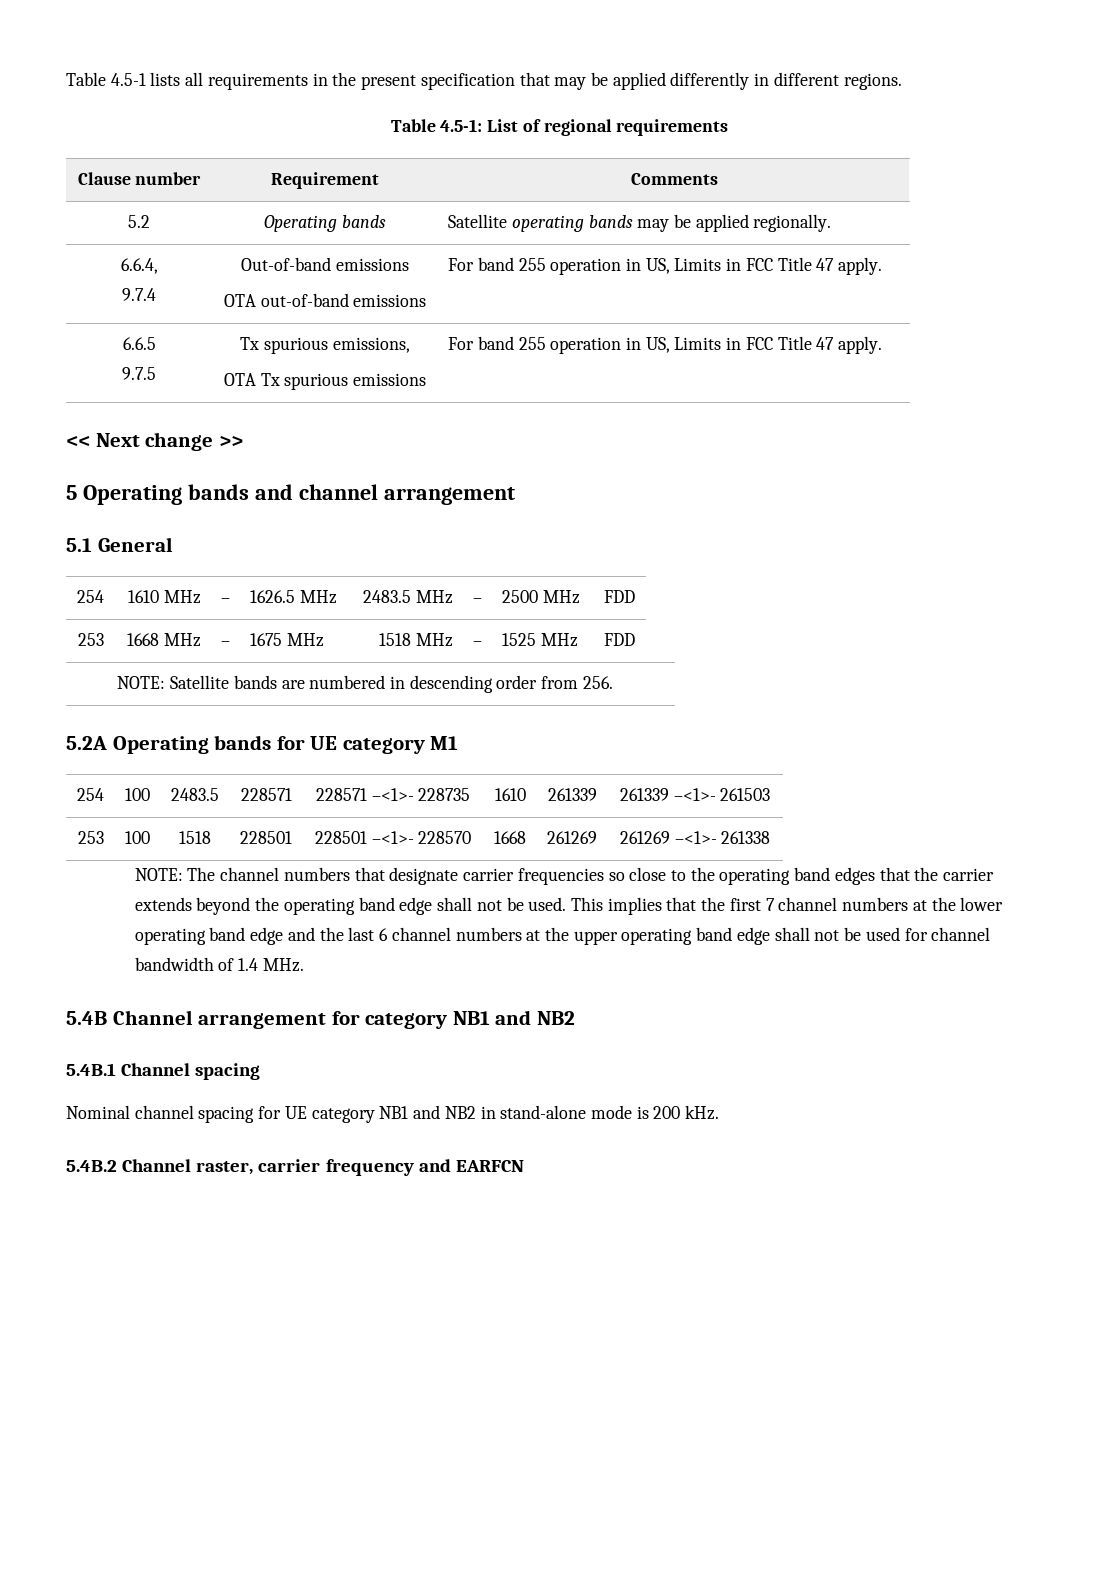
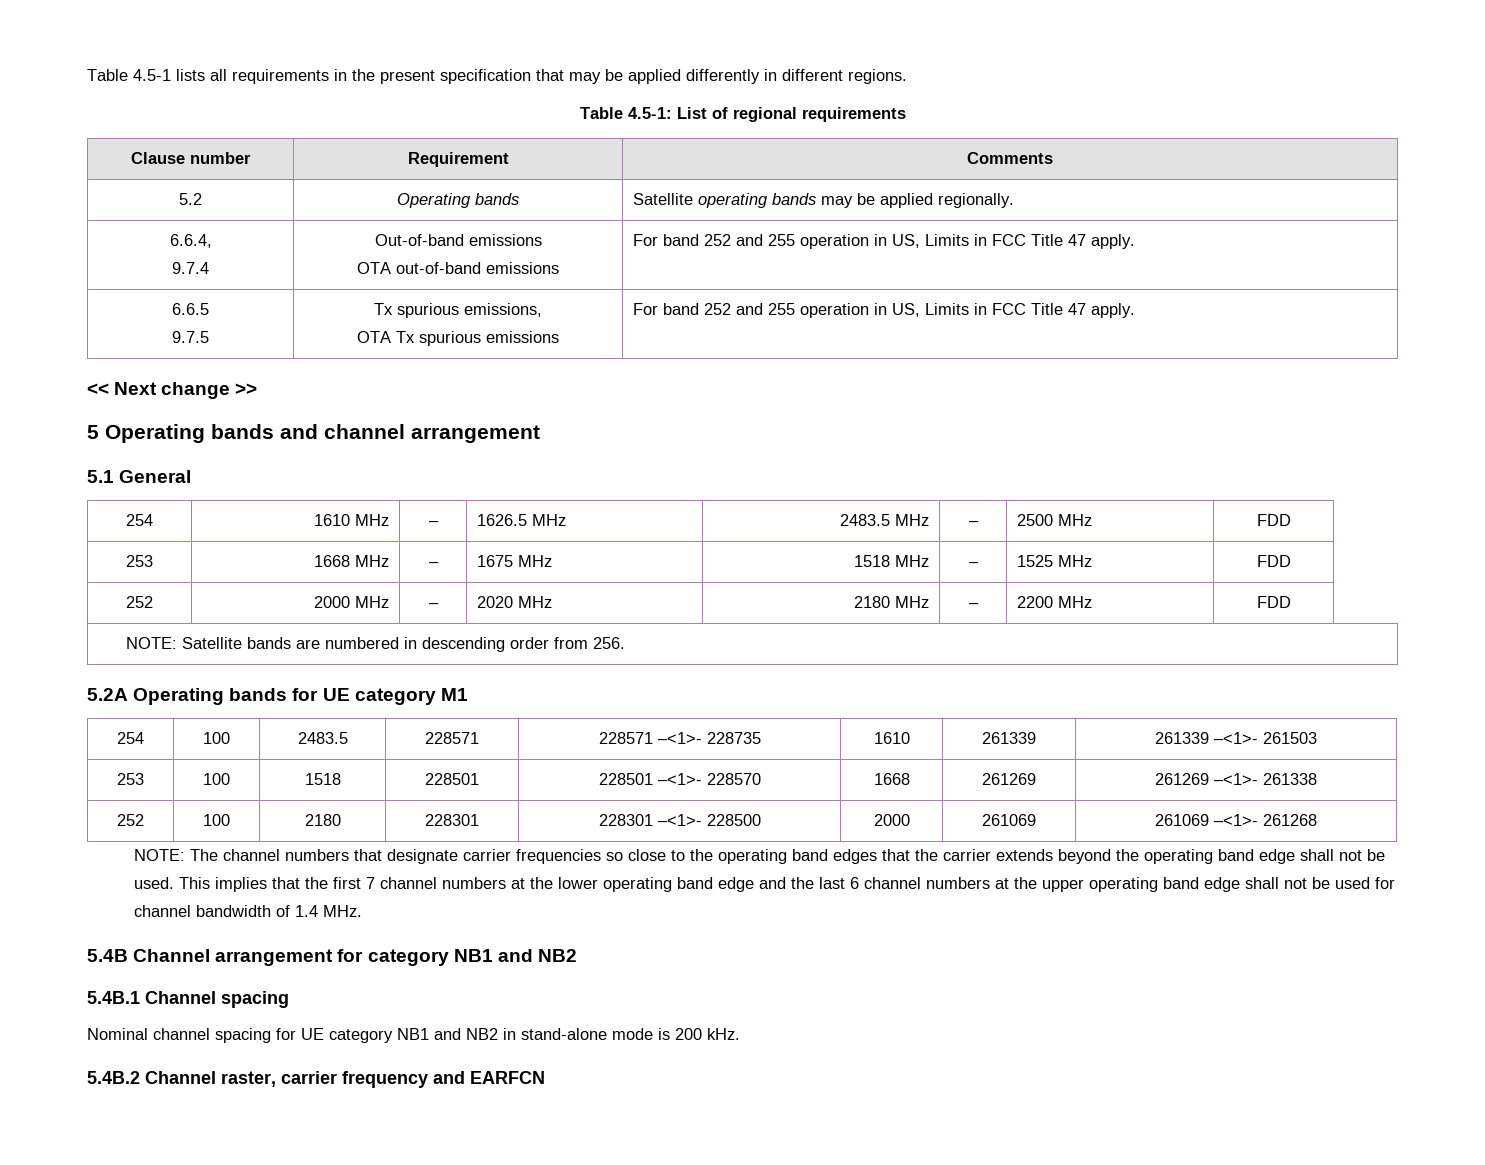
  6.6.4,
  9.7.4 | Out-of-band emissions
- OTA out-of-band emissions | For band 255 operation in US, Limits in FCC Title 47 apply.
+ OTA out-of-band emissions | For band 252 and 255 operation in US, Limits in FCC Title 47 apply.
  6.6.5
  9.7.5 | Tx spurious emissions,
- OTA Tx spurious emissions | For band 255 operation in US, Limits in FCC Title 47 apply.
+ OTA Tx spurious emissions | For band 252 and 255 operation in US, Limits in FCC Title 47 apply.
+ 252 | 2000 MHz | – | 2020 MHz | 2180 MHz | – | 2200 MHz | FDD
+ 252 | 100 | 2180 | 228301 | 228301 –<1>- 228500 | 2000 | 261069 | 261069 –<1>- 261268

